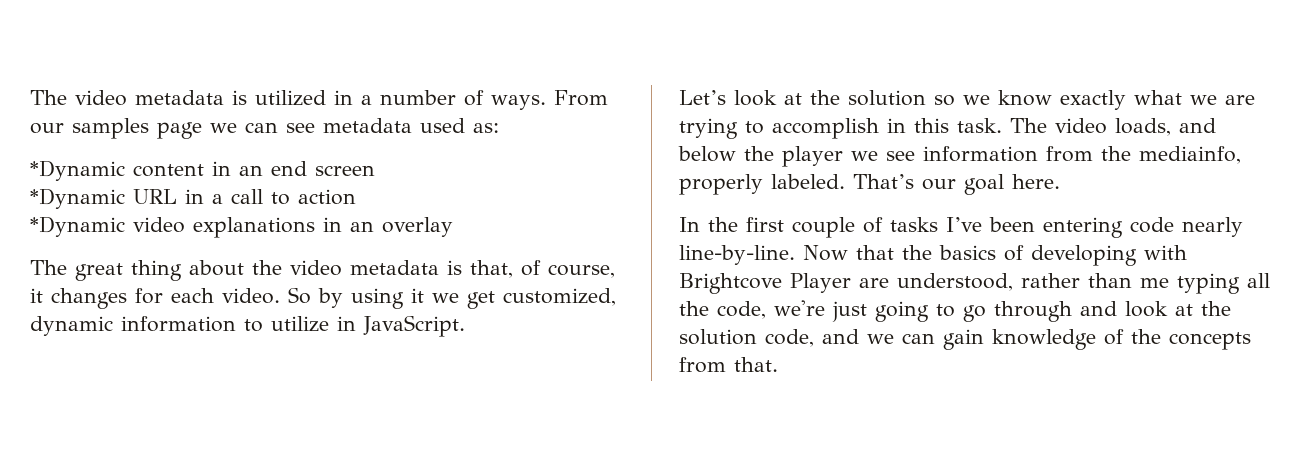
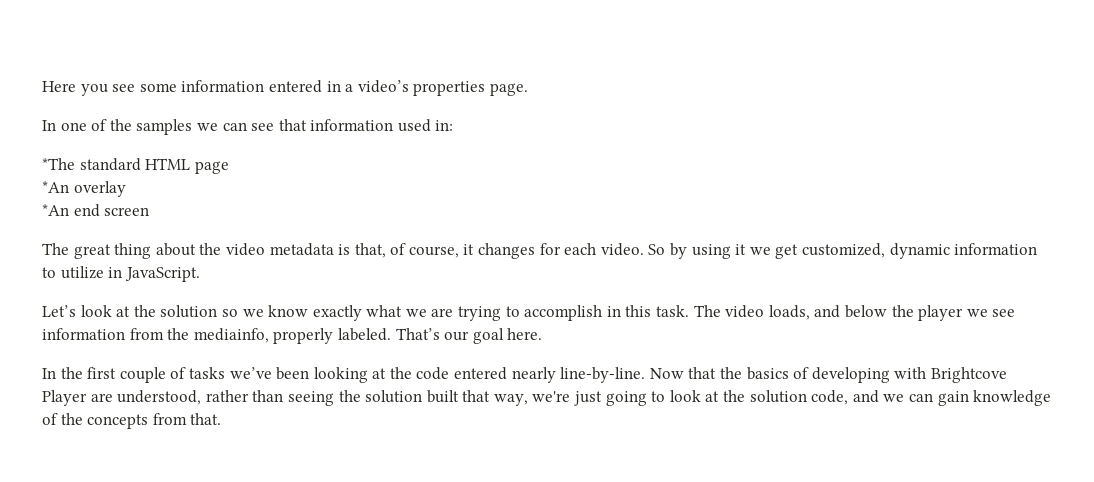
- The video metadata is utilized in a number of ways. From our samples page we can see metadata used as:
- *Dynamic content in an end screen
- *Dynamic URL in a call to action
- *Dynamic video explanations in an overlay
+ Here you see some information entered in a video’s properties page.
+ In one of the samples we can see that information used in:
+ *The standard HTML page
+ *An overlay
+ *An end screen
- In the first couple of tasks I’ve been entering code nearly line-by-line.
+ In the first couple of tasks we’ve been looking at the code entered nearly line-by-line.
- Now that the basics of developing with Brightcove Player are understood, rather than me typing all the code, we're just going to go through and look at the solution code, and we can gain knowledge of the concepts from that.
+ Now that the basics of developing with Brightcove Player are understood, rather than seeing the solution built that way, we're just going to look at the solution code, and we can gain knowledge of the concepts from that.

